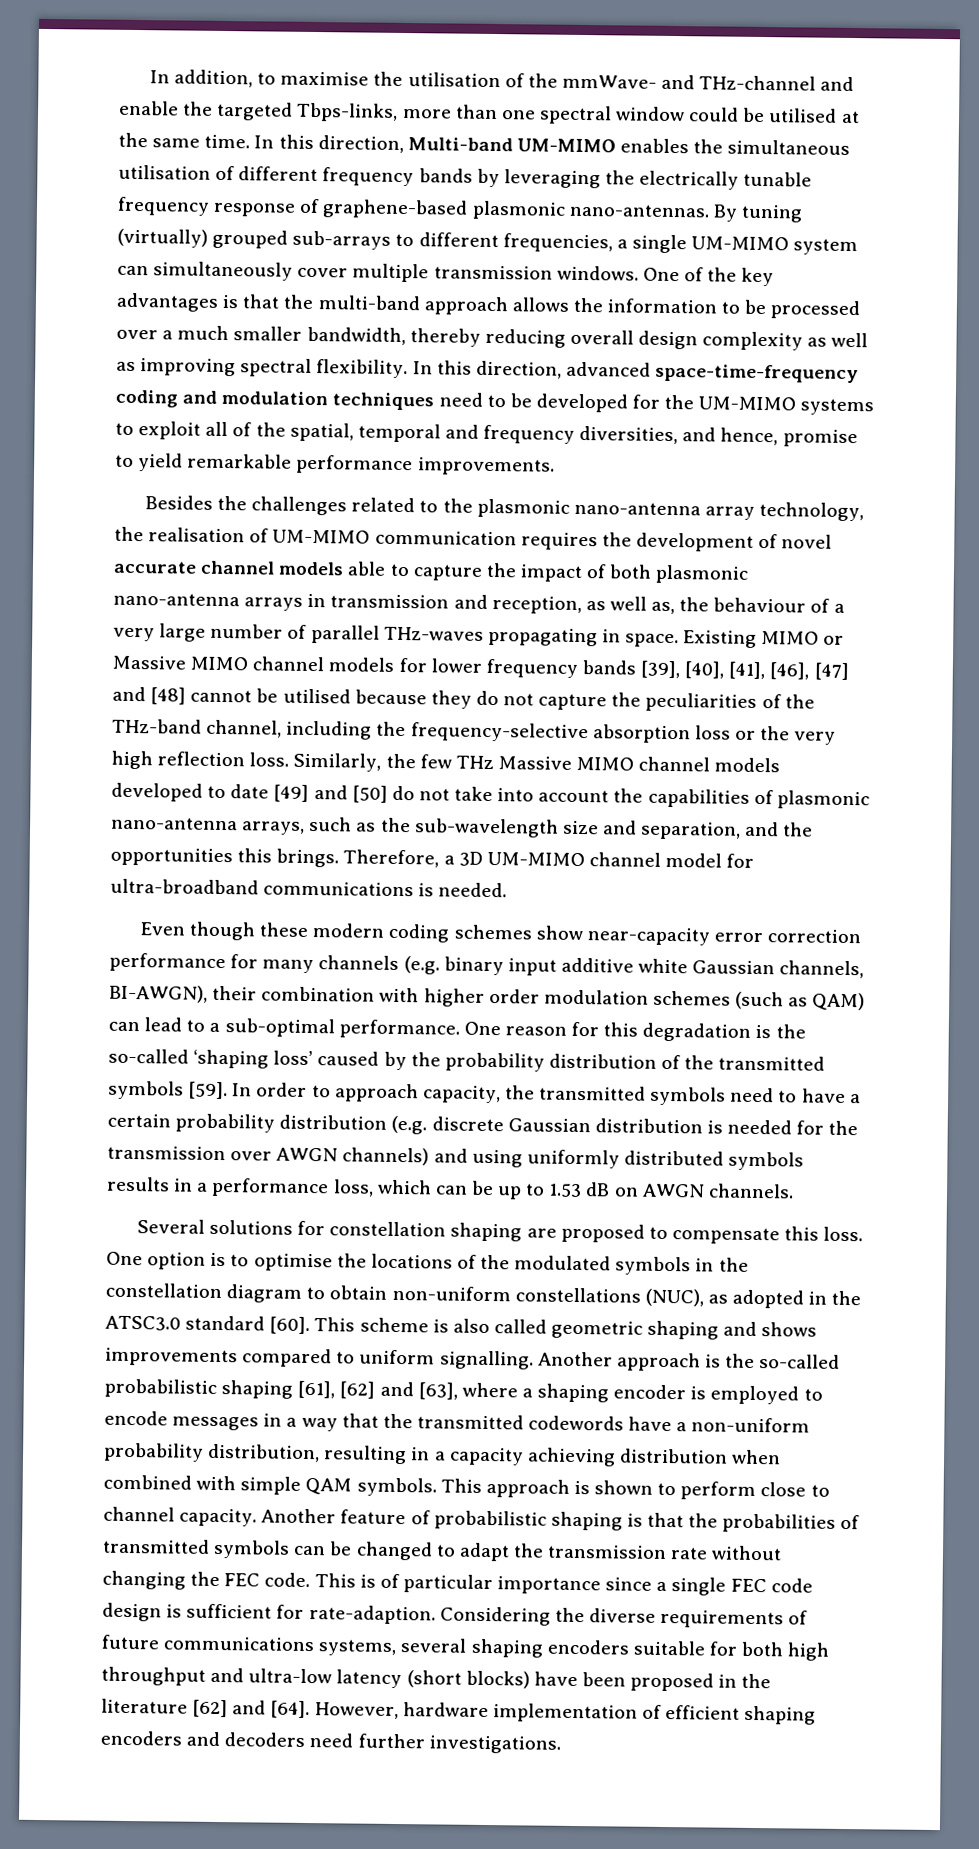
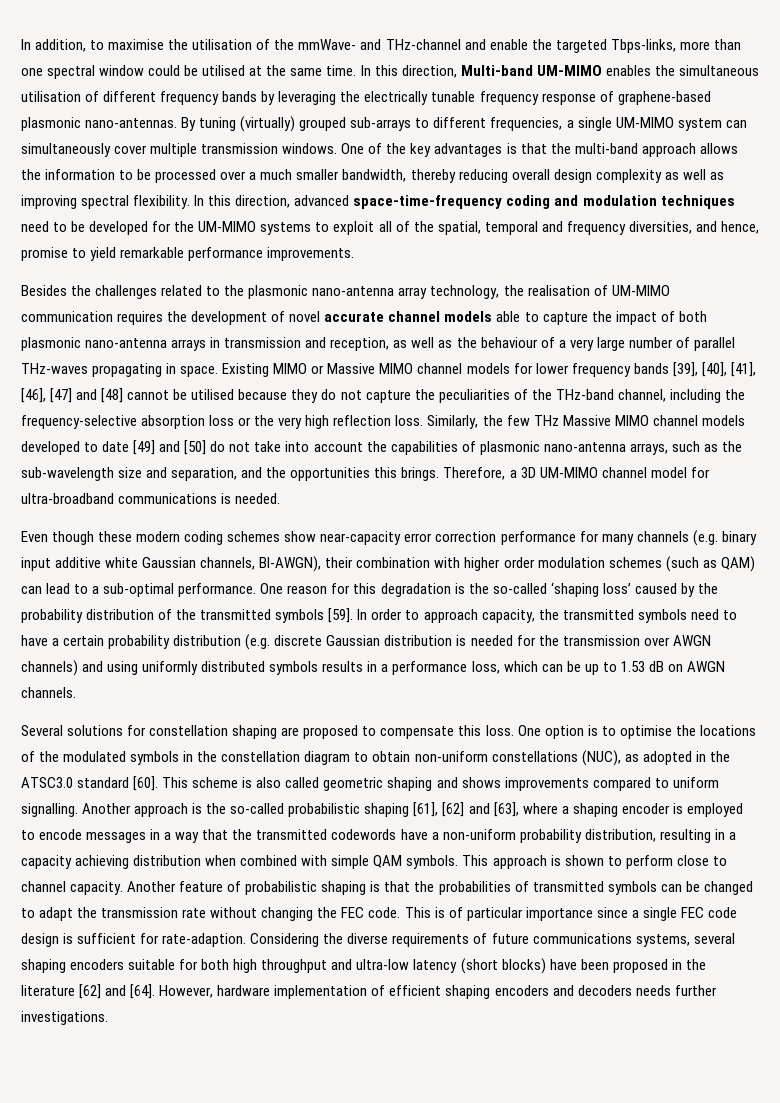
- Besides the challenges related to the plasmonic nano-antenna array technology, the realisation of UM-MIMO communication requires the development of novel accurate channel models able to capture the impact of both plasmonic nano-antenna arrays in transmission and reception, as well as, the behaviour of a very large number of parallel THz-waves propagating in space.
+ Besides the challenges related to the plasmonic nano-antenna array technology, the realisation of UM-MIMO communication requires the development of novel accurate channel models able to capture the impact of both plasmonic nano-antenna arrays in transmission and reception, as well as the behaviour of a very large number of parallel THz-waves propagating in space.
- However, hardware implementation of efficient shaping encoders and decoders need further investigations.
+ However, hardware implementation of efficient shaping encoders and decoders needs further investigations.

